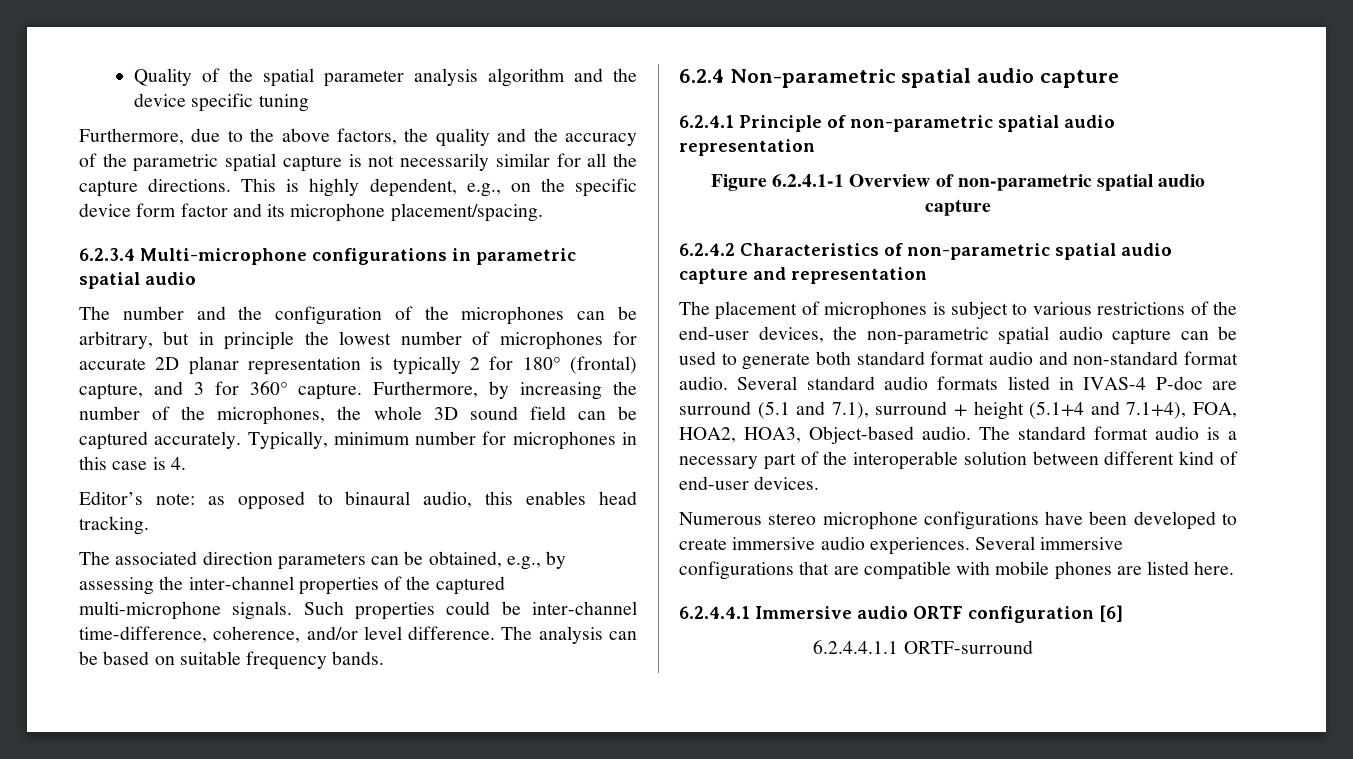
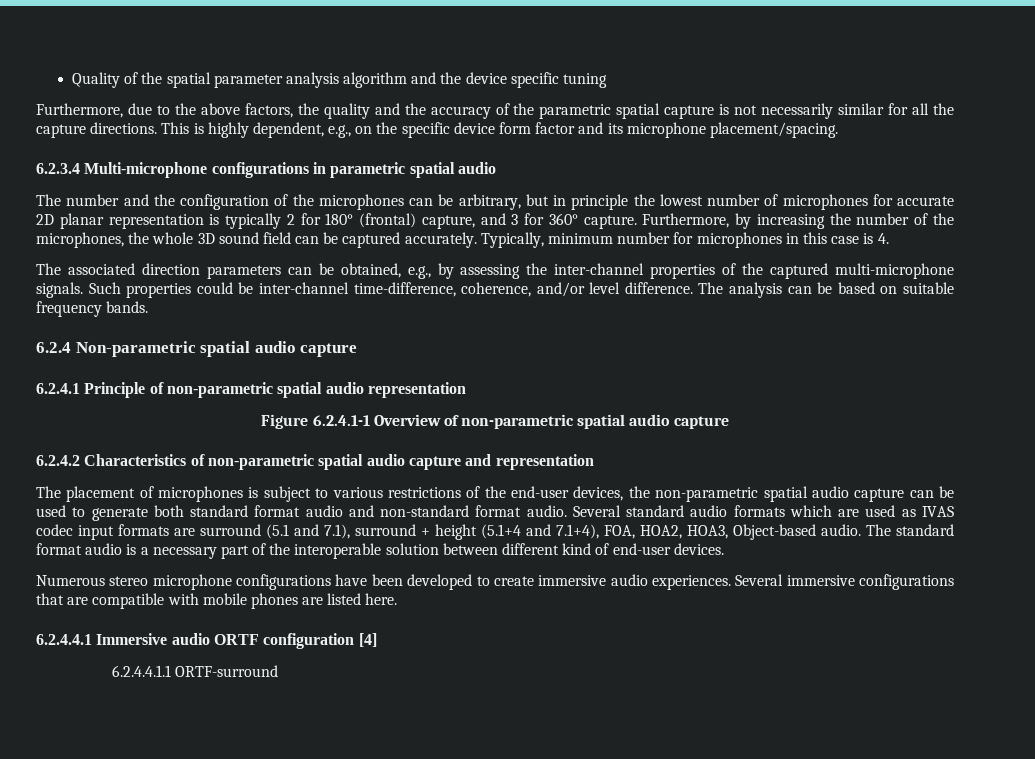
- Editor’s note: as opposed to binaural audio, this enables head tracking.
- Several standard audio formats listed in IVAS-4 P-doc are surround (5.1 and 7.1), surround + height (5.1+4 and 7.1+4), FOA, HOA2, HOA3, Object-based audio.
+ Several standard audio formats which are used as IVAS codec input formats are surround (5.1 and 7.1), surround + height (5.1+4 and 7.1+4), FOA, HOA2, HOA3, Object-based audio.
- 6.2.4.4.1 Immersive audio ORTF configuration [6]
+ 6.2.4.4.1 Immersive audio ORTF configuration [4]

